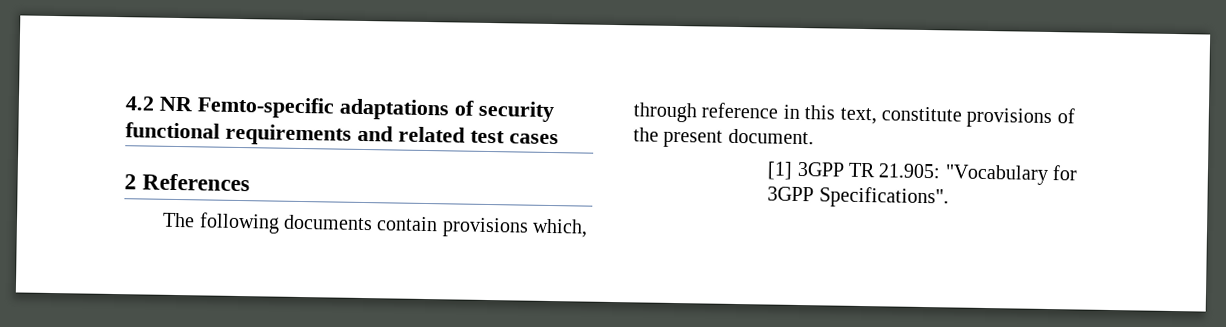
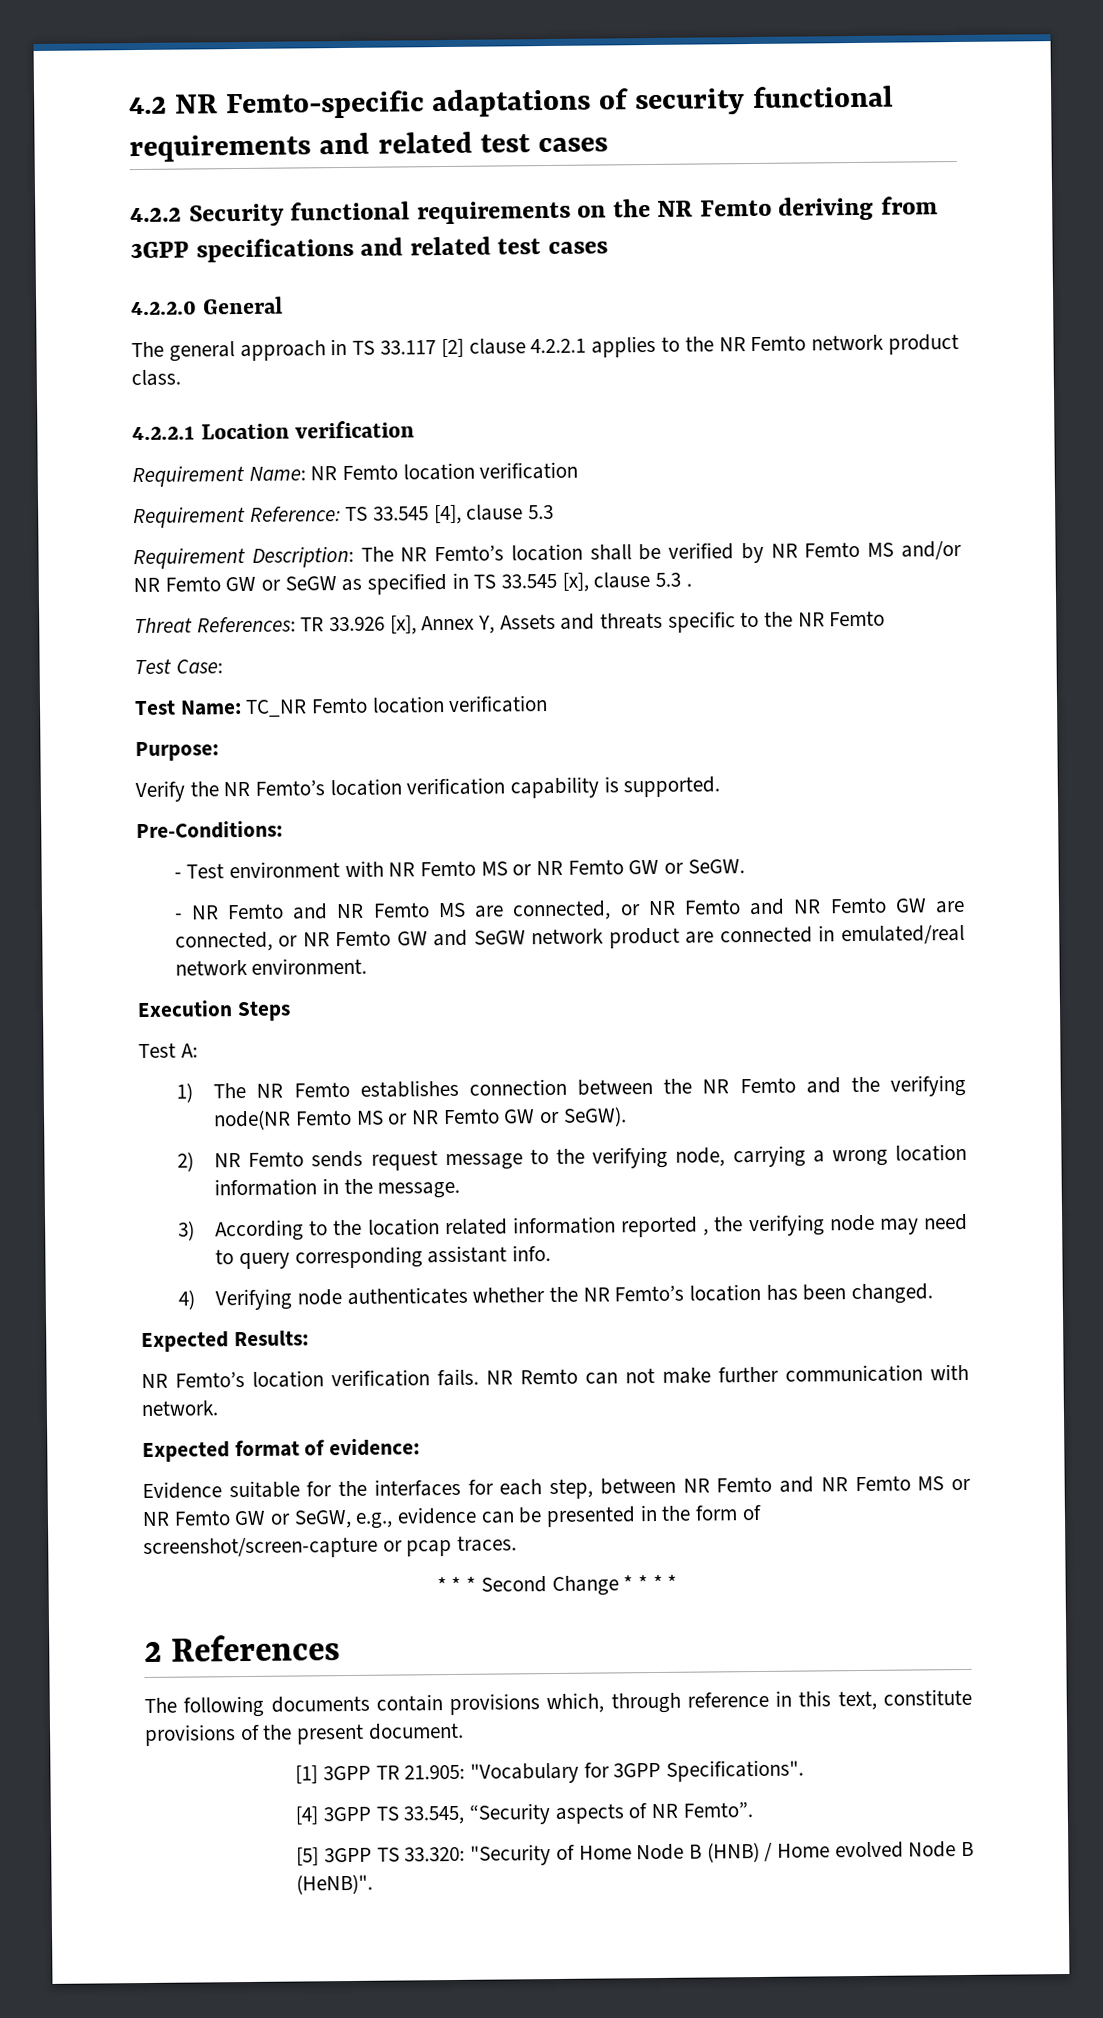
+ 4.2.2 Security functional requirements on the NR Femto deriving from 3GPP specifications and related test cases
+ 4.2.2.0 General
+ The general approach in TS 33.117 [2] clause 4.2.2.1 applies to the NR Femto network product class.
+ 4.2.2.1 Location verification
+ Requirement Name: NR Femto location verification
+ Requirement Reference: TS 33.545 [4], clause 5.3
+ Requirement Description: The NR Femto’s location shall be verified by NR Femto MS and/or NR Femto GW or SeGW as specified in TS 33.545 [x], clause 5.3 .
+ Threat References: TR 33.926 [x], Annex Y, Assets and threats specific to the NR Femto
+ Test Case:
+ Test Name: TC_NR Femto location verification
+ Purpose:
+ Verify the NR Femto’s location verification capability is supported.
+ Pre-Conditions:
+ - Test environment with NR Femto MS or NR Femto GW or SeGW.
+ - NR Femto and NR Femto MS are connected, or NR Femto and NR Femto GW are connected, or NR Femto GW and SeGW network product are connected in emulated/real network environment.
+ Execution Steps
+ Test A:
+ 1) The NR Femto establishes connection between the NR Femto and the verifying node(NR Femto MS or NR Femto GW or SeGW).
+ 2) NR Femto sends request message to the verifying node, carrying a wrong location information in the message.
+ 3) According to the location related information reported , the verifying node may need to query corresponding assistant info.
+ 4) Verifying node authenticates whether the NR Femto’s location has been changed.
+ Expected Results:
+ NR Femto’s location verification fails. NR Remto can not make further communication with network.
+ Expected format of evidence:
+ Evidence suitable for the interfaces for each step, between NR Femto and NR Femto MS or NR Femto GW or SeGW, e.g., evidence can be presented in the form of screenshot/screen-capture or pcap traces.
+ * * * Second Change * * * *
+ [4] 3GPP TS 33.545, “Security aspects of NR Femto”.
+ [5] 3GPP TS 33.320: "Security of Home Node B (HNB) / Home evolved Node B (HeNB)".

